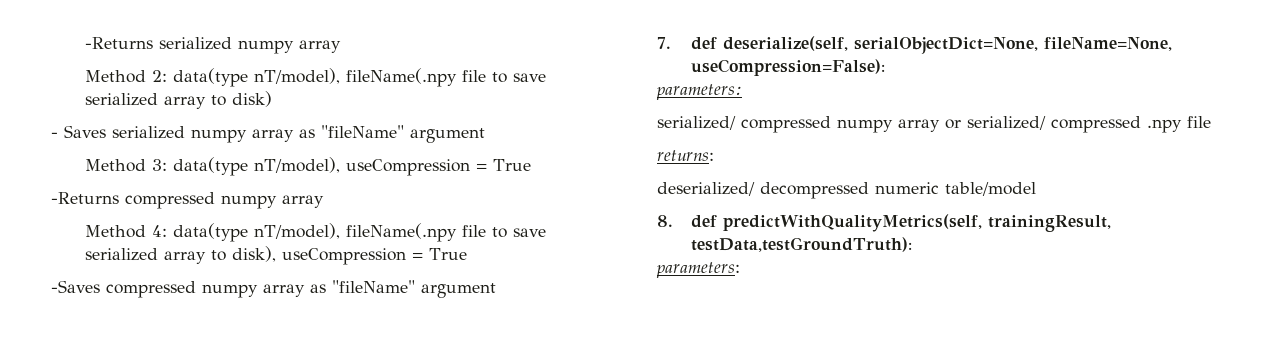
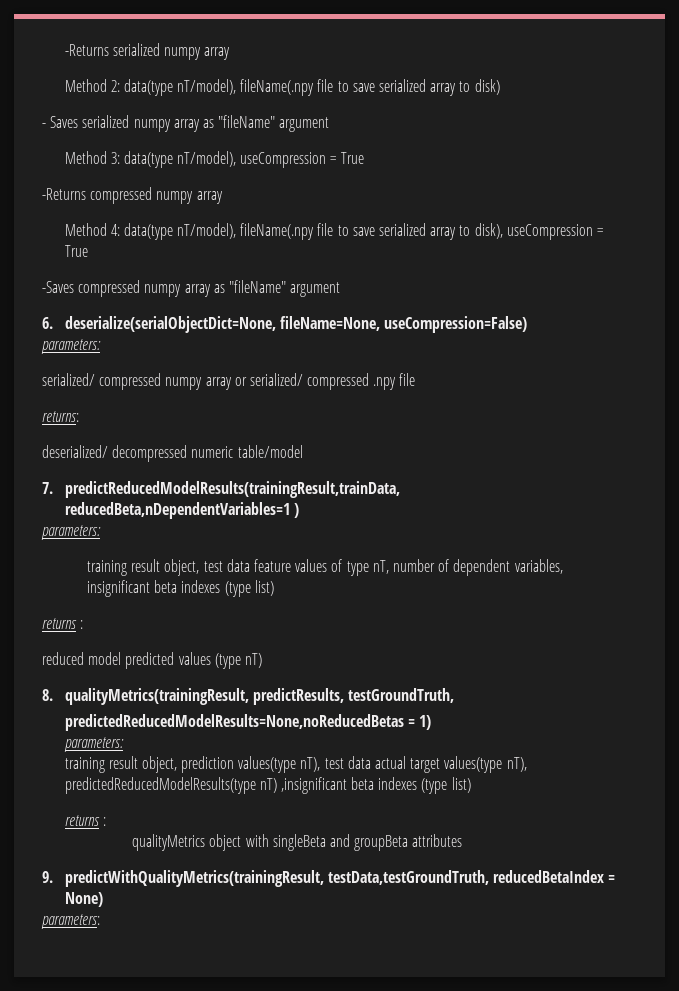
- 7. def deserialize(self, serialObjectDict=None, fileName=None, useCompression=False):
+ 6. deserialize(serialObjectDict=None, fileName=None, useCompression=False)
- 8. def predictWithQualityMetrics(self, trainingResult, testData,testGroundTruth):
+ 7. predictReducedModelResults(trainingResult,trainData, reducedBeta,nDependentVariables=1 )
+ parameters:
+ training result object, test data feature values of type nT, number of dependent variables, insignificant beta indexes (type list)
+ returns :
+ reduced model predicted values (type nT)
+ 8. qualityMetrics(trainingResult, predictResults, testGroundTruth,
+ predictedReducedModelResults=None,noReducedBetas = 1)
+ parameters:
+ training result object, prediction values(type nT), test data actual target values(type nT), predictedReducedModelResults(type nT) ,insignificant beta indexes (type list)
+ returns :
+ qualityMetrics object with singleBeta and groupBeta attributes
+ 9. predictWithQualityMetrics(trainingResult, testData,testGroundTruth, reducedBetaIndex = None)

